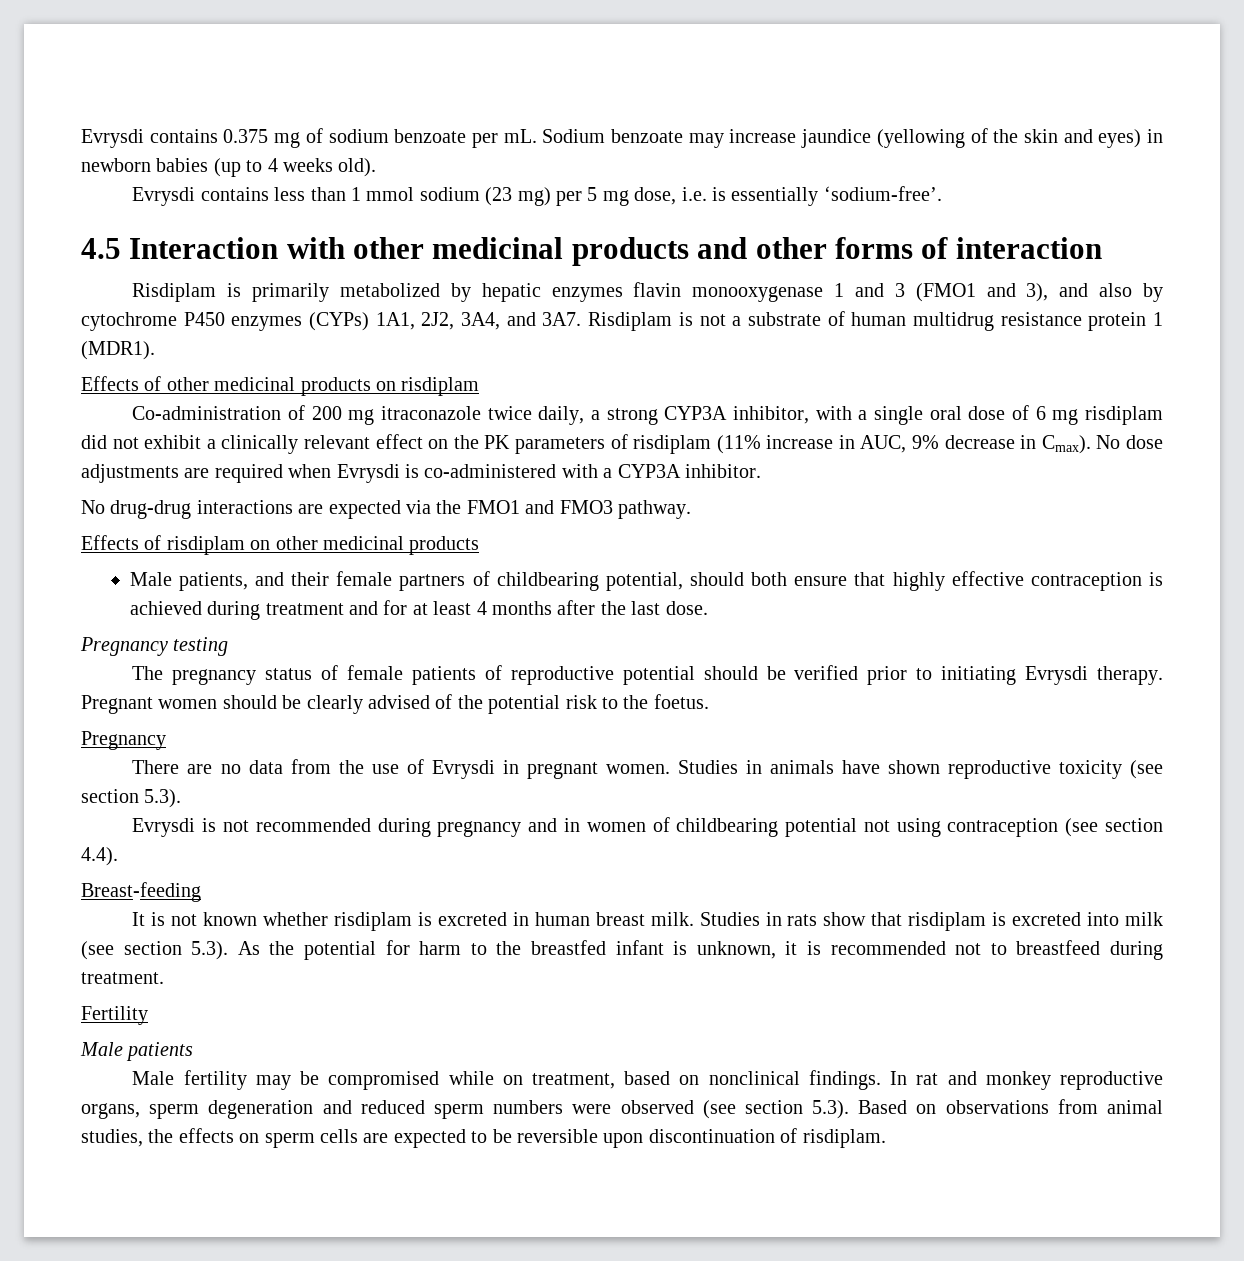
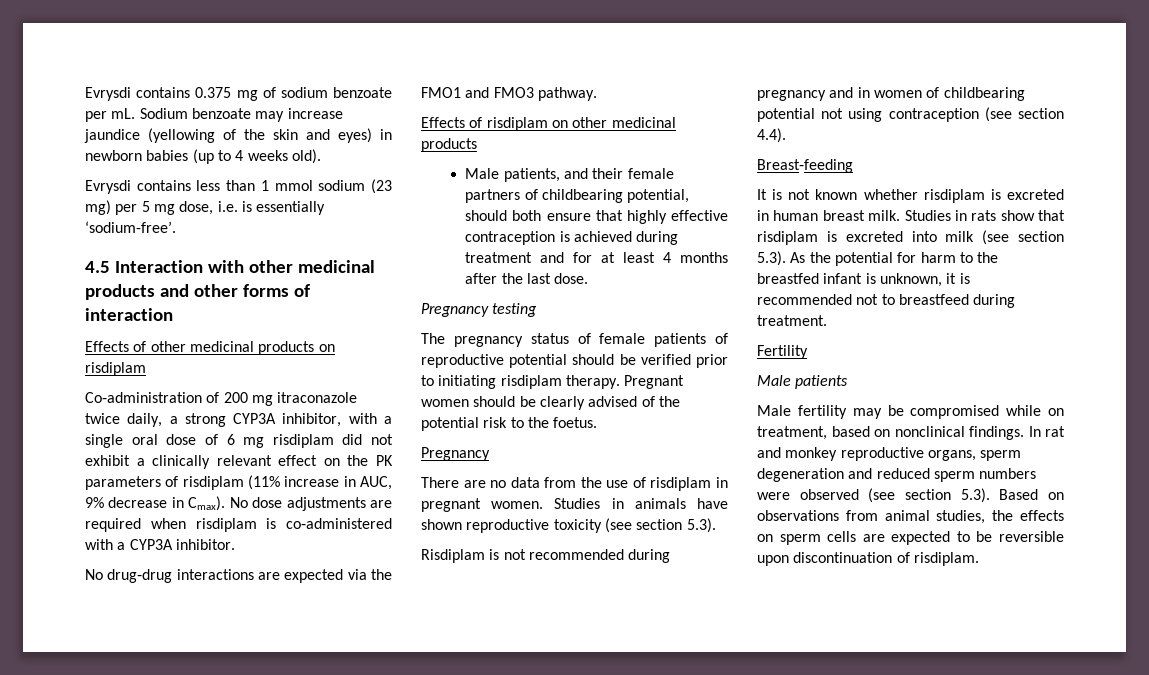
- Risdiplam is primarily metabolized by hepatic enzymes flavin monooxygenase 1 and 3 (FMO1 and 3), and also by cytochrome P450 enzymes (CYPs) 1A1, 2J2, 3A4, and 3A7. Risdiplam is not a substrate of human multidrug resistance protein 1 (MDR1).
- No dose adjustments are required when Evrysdi is co‑administered with a CYP3A inhibitor.
+ No dose adjustments are required when risdiplam is co‑administered with a CYP3A inhibitor.
- The pregnancy status of female patients of reproductive potential should be verified prior to initiating Evrysdi therapy.
+ The pregnancy status of female patients of reproductive potential should be verified prior to initiating risdiplam therapy.
- There are no data from the use of Evrysdi in pregnant women.
+ There are no data from the use of risdiplam in pregnant women.
- Evrysdi is not recommended during pregnancy and in women of childbearing potential not using contraception (see section 4.4).
+ Risdiplam is not recommended during pregnancy and in women of childbearing potential not using contraception (see section 4.4).

